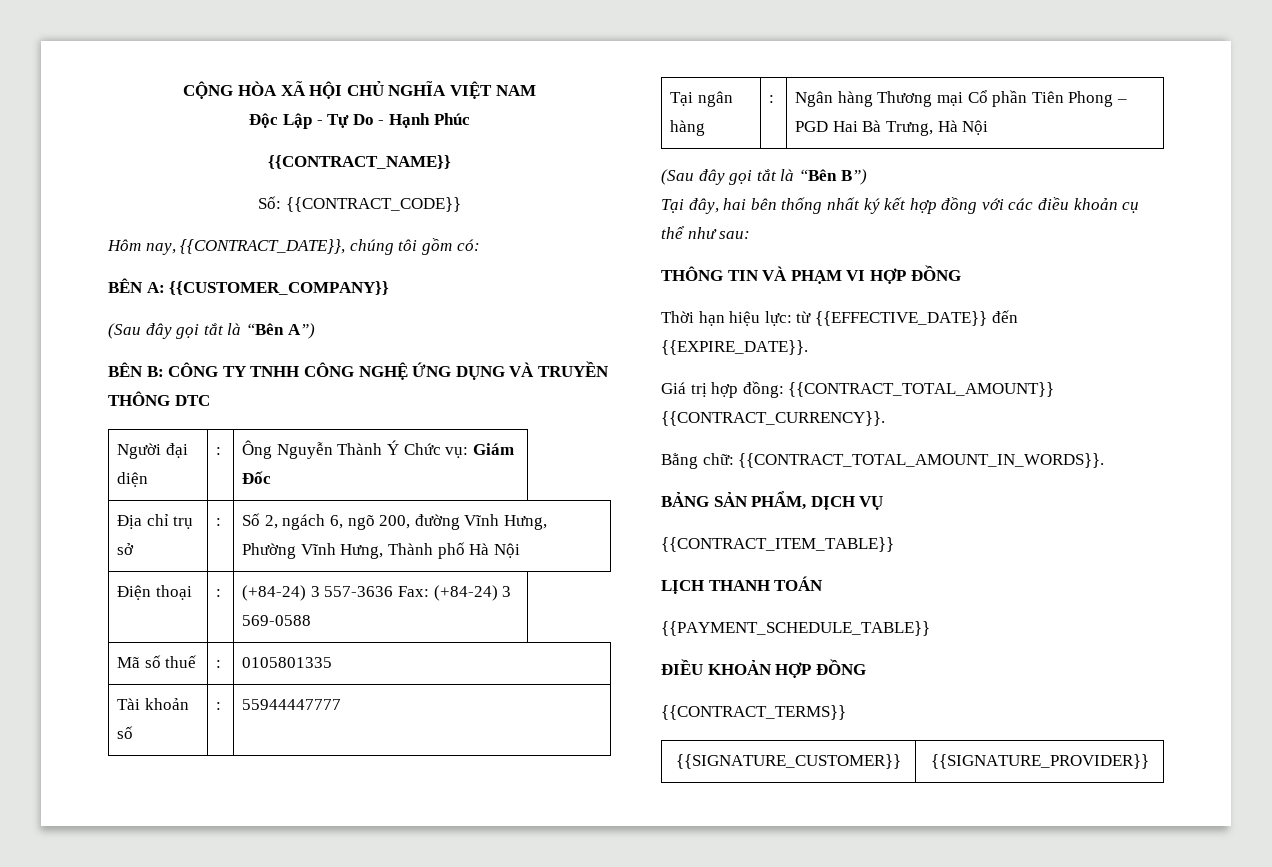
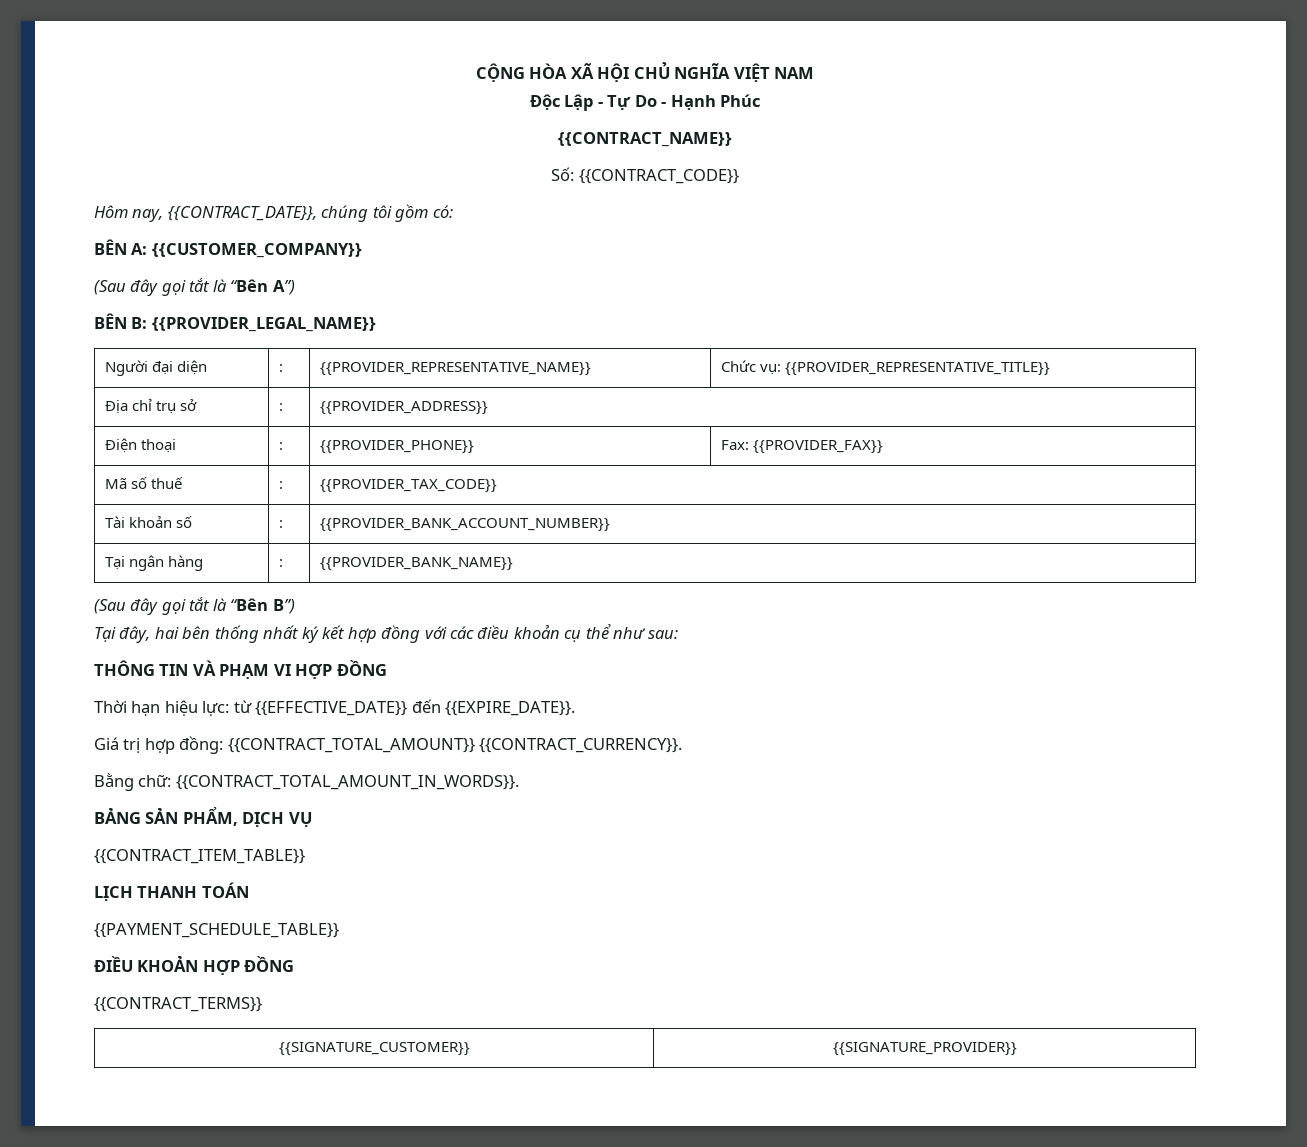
- BÊN B: CÔNG TY TNHH CÔNG NGHỆ ỨNG DỤNG VÀ TRUYỀN THÔNG DTC
- Người đại diện | : | Ông Nguyễn Thành Ý Chức vụ: Giám Đốc
+ BÊN B: {{PROVIDER_LEGAL_NAME}}
+ Người đại diện | : | {{PROVIDER_REPRESENTATIVE_NAME}} | Chức vụ: {{PROVIDER_REPRESENTATIVE_TITLE}}
- Địa chỉ trụ sở | : | Số 2, ngách 6, ngõ 200, đường Vĩnh Hưng, Phường Vĩnh Hưng, Thành phố Hà Nội
- Điện thoại | : | (+84-24) 3 557-3636 Fax: (+84-24) 3 569-0588
+ Địa chỉ trụ sở | : | {{PROVIDER_ADDRESS}}
+ Điện thoại | : | {{PROVIDER_PHONE}} | Fax: {{PROVIDER_FAX}}
- Mã số thuế | : | 0105801335
+ Mã số thuế | : | {{PROVIDER_TAX_CODE}}
- Tài khoản số | : | 55944447777
+ Tài khoản số | : | {{PROVIDER_BANK_ACCOUNT_NUMBER}}
- Tại ngân hàng | : | Ngân hàng Thương mại Cổ phần Tiên Phong – PGD Hai Bà Trưng, Hà Nội
+ Tại ngân hàng | : | {{PROVIDER_BANK_NAME}}

